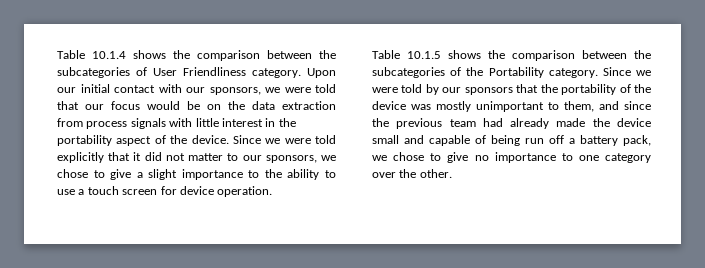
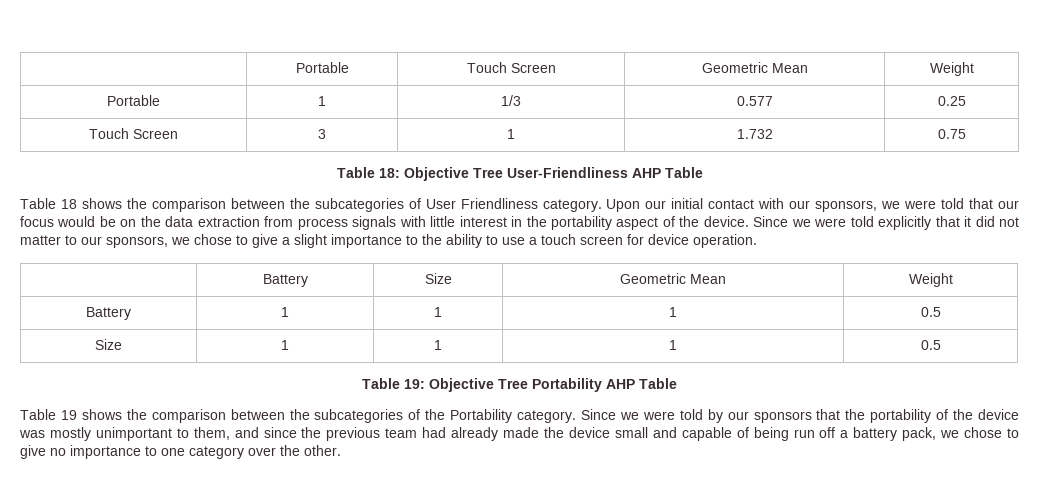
- Table 10.1.4 shows the comparison between the subcategories of User Friendliness category.
+ | Portable | Touch Screen | Geometric Mean | Weight
+ Portable | 1 | 1/3 | 0.577 | 0.25
+ Touch Screen | 3 | 1 | 1.732 | 0.75
+ Table 18: Objective Tree User-Friendliness AHP Table
+ Table 18 shows the comparison between the subcategories of User Friendliness category.
- Table 10.1.5 shows the comparison between the subcategories of the Portability category.
+ | Battery | Size | Geometric Mean | Weight
+ Battery | 1 | 1 | 1 | 0.5
+ Size | 1 | 1 | 1 | 0.5
+ Table 19: Objective Tree Portability AHP Table
+ Table 19 shows the comparison between the subcategories of the Portability category.

